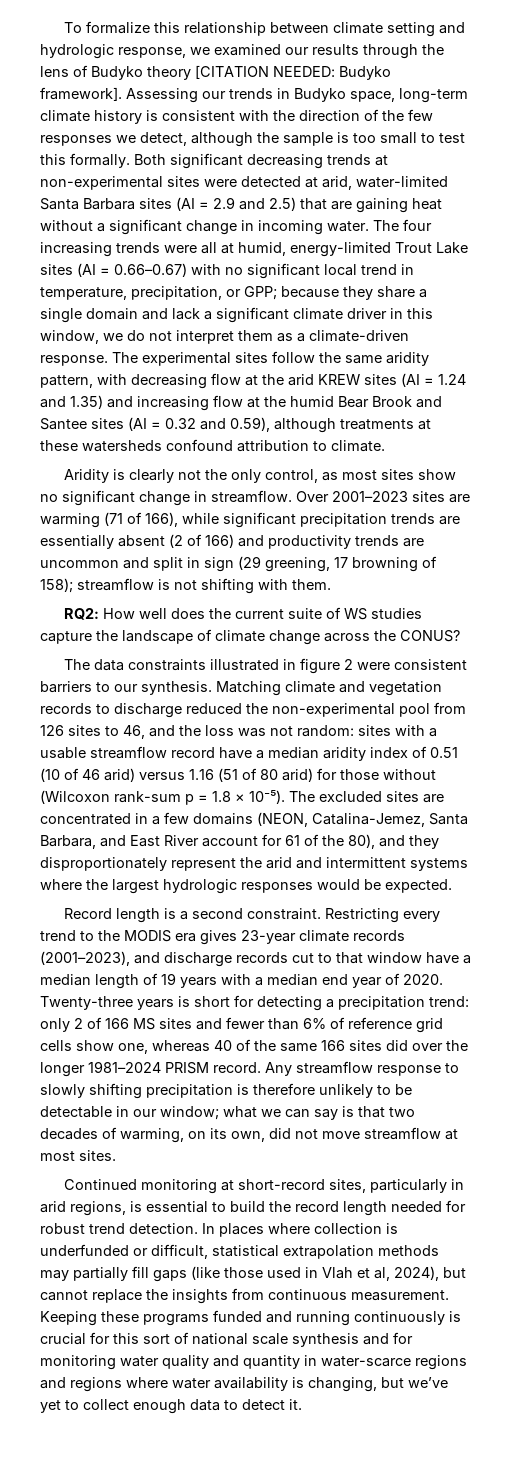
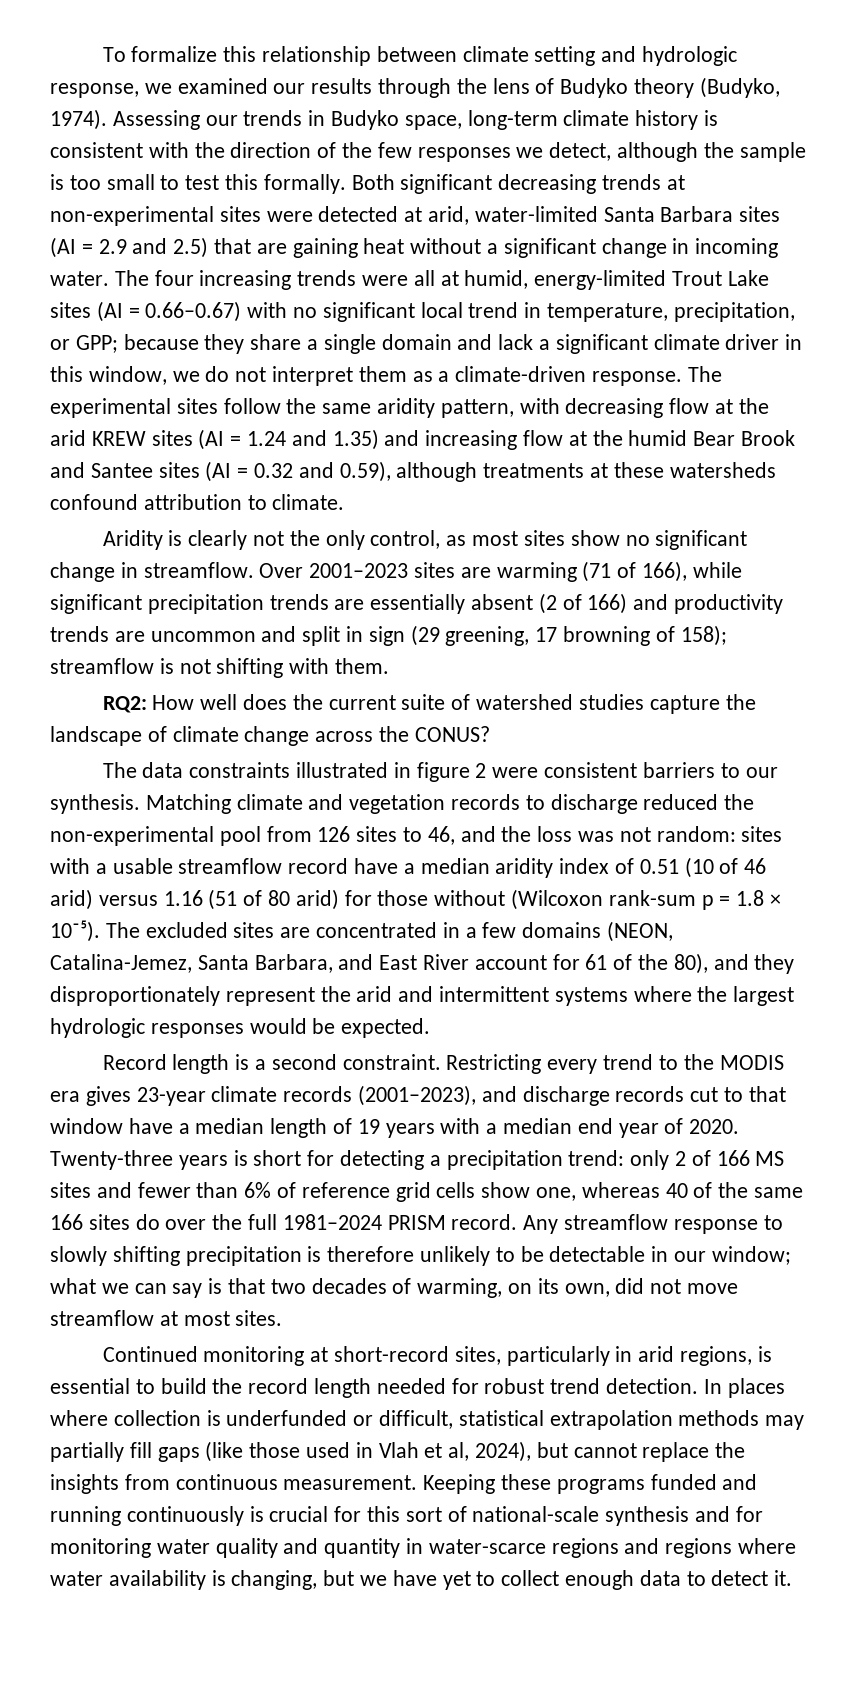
- To formalize this relationship between climate setting and hydrologic response, we examined our results through the lens of Budyko theory [CITATION NEEDED: Budyko framework].
+ To formalize this relationship between climate setting and hydrologic response, we examined our results through the lens of Budyko theory (Budyko, 1974).
- RQ2: How well does the current suite of WS studies capture the landscape of climate change across the CONUS?
+ RQ2: How well does the current suite of watershed studies capture the landscape of climate change across the CONUS?
- Twenty-three years is short for detecting a precipitation trend: only 2 of 166 MS sites and fewer than 6% of reference grid cells show one, whereas 40 of the same 166 sites did over the longer 1981–2024 PRISM record.
+ Twenty-three years is short for detecting a precipitation trend: only 2 of 166 MS sites and fewer than 6% of reference grid cells show one, whereas 40 of the same 166 sites do over the full 1981–2024 PRISM record.
- Keeping these programs funded and running continuously is crucial for this sort of national scale synthesis and for monitoring water quality and quantity in water-scarce regions and regions where water availability is changing, but we’ve yet to collect enough data to detect it.
+ Keeping these programs funded and running continuously is crucial for this sort of national-scale synthesis and for monitoring water quality and quantity in water-scarce regions and regions where water availability is changing, but we have yet to collect enough data to detect it.

